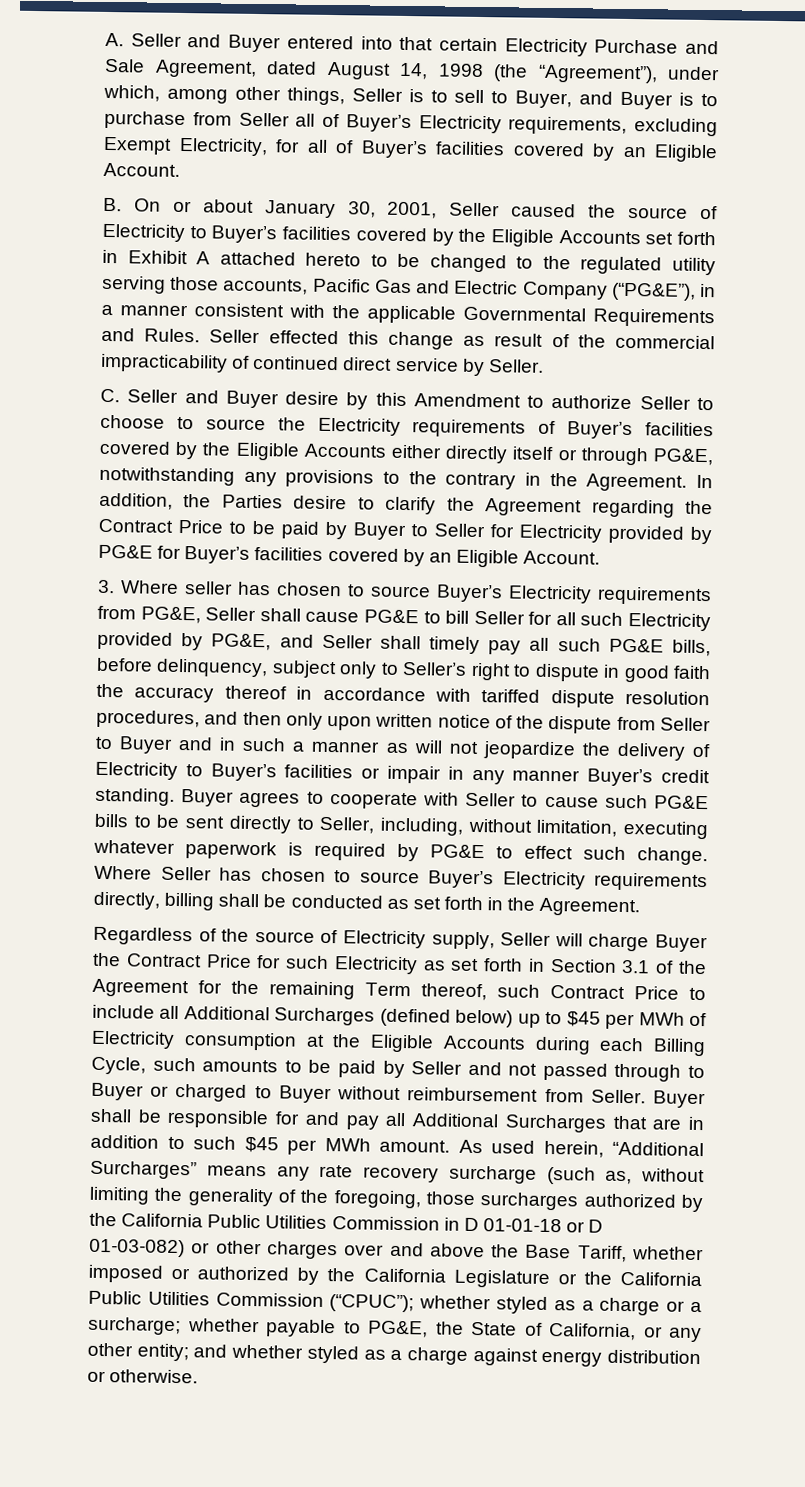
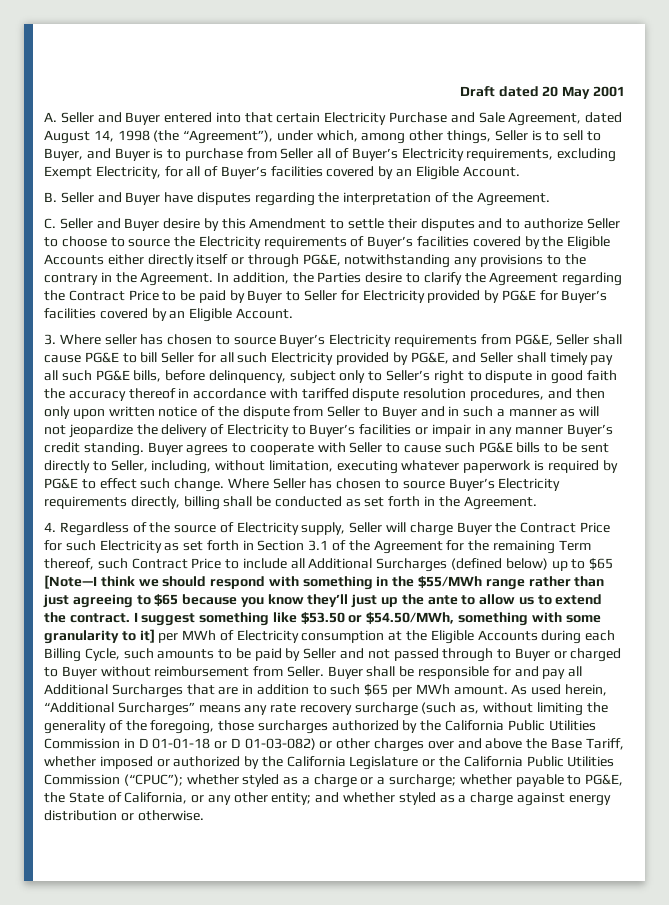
+ Draft dated 20 May 2001
- B. On or about January 30, 2001, Seller caused the source of Electricity to Buyer’s facilities covered by the Eligible Accounts set forth in Exhibit A attached hereto to be changed to the regulated utility serving those accounts, Pacific Gas and Electric Company (“PG&E”), in a manner consistent with the applicable Governmental Requirements and Rules. Seller effected this change as result of the commercial impracticability of continued direct service by Seller.
+ B. Seller and Buyer have disputes regarding the interpretation of the Agreement.
- C. Seller and Buyer desire by this Amendment to authorize Seller to choose to source the Electricity requirements of Buyer’s facilities covered by the Eligible Accounts either directly itself or through PG&E, notwithstanding any provisions to the contrary in the Agreement.
+ C. Seller and Buyer desire by this Amendment to settle their disputes and to authorize Seller to choose to source the Electricity requirements of Buyer’s facilities covered by the Eligible Accounts either directly itself or through PG&E, notwithstanding any provisions to the contrary in the Agreement.
- Regardless of the source of Electricity supply, Seller will charge Buyer the Contract Price for such Electricity as set forth in Section 3.1 of the Agreement for the remaining Term thereof, such Contract Price to include all Additional Surcharges (defined below) up to $45 per MWh of Electricity consumption at the Eligible Accounts during each Billing Cycle, such amounts to be paid by Seller and not passed through to Buyer or charged to Buyer without reimbursement from Seller.
+ 4. Regardless of the source of Electricity supply, Seller will charge Buyer the Contract Price for such Electricity as set forth in Section 3.1 of the Agreement for the remaining Term thereof, such Contract Price to include all Additional Surcharges (defined below) up to $65 [Note—I think we should respond with something in the $55/MWh range rather than just agreeing to $65 because you know they’ll just up the ante to allow us to extend the contract. I suggest something like $53.50 or $54.50/MWh, something with some granularity to it] per MWh of Electricity consumption at the Eligible Accounts during each Billing Cycle, such amounts to be paid by Seller and not passed through to Buyer or charged to Buyer without reimbursement from Seller.
- Buyer shall be responsible for and pay all Additional Surcharges that are in addition to such $45 per MWh amount.
+ Buyer shall be responsible for and pay all Additional Surcharges that are in addition to such $65 per MWh amount.

